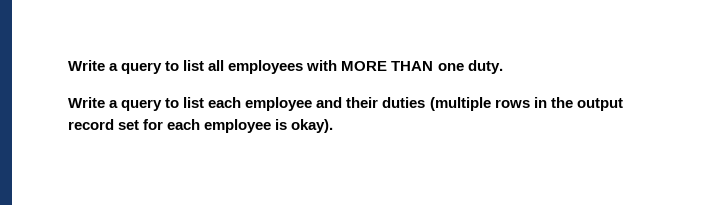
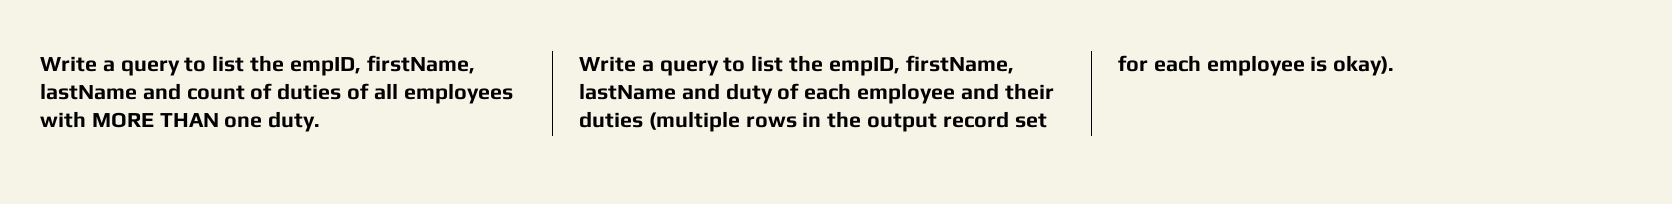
- Write a query to list all employees with MORE THAN one duty.
+ Write a query to list the empID, firstName, lastName and count of duties of all employees with MORE THAN one duty.
- Write a query to list each employee and their duties (multiple rows in the output record set for each employee is okay).
+ Write a query to list the empID, firstName, lastName and duty of each employee and their duties (multiple rows in the output record set for each employee is okay).

